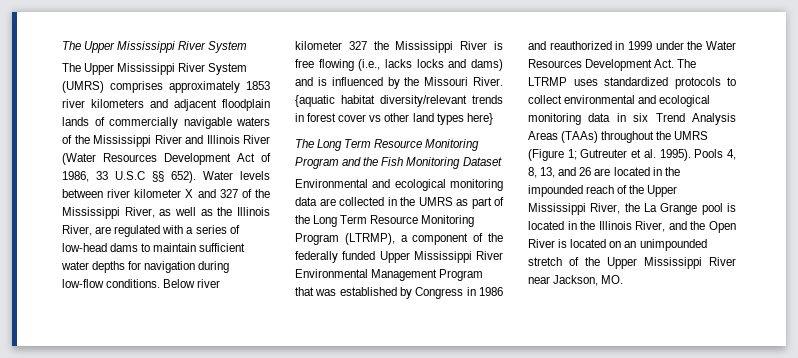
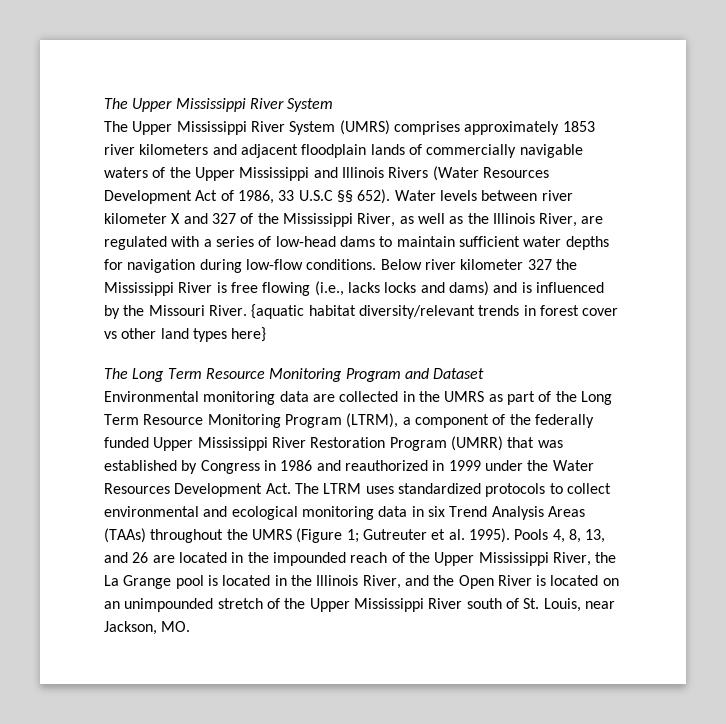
- The Upper Mississippi River System (UMRS) comprises approximately 1853 river kilometers and adjacent floodplain lands of commercially navigable waters of the Mississippi River and Illinois River (Water Resources Development Act of 1986, 33 U.S.C §§ 652).
+ The Upper Mississippi River System (UMRS) comprises approximately 1853 river kilometers and adjacent floodplain lands of commercially navigable waters of the Upper Mississippi and Illinois Rivers (Water Resources Development Act of 1986, 33 U.S.C §§ 652).
- The Long Term Resource Monitoring Program and the Fish Monitoring Dataset
+ The Long Term Resource Monitoring Program and Dataset
- Environmental and ecological monitoring data are collected in the UMRS as part of the Long Term Resource Monitoring Program (LTRMP), a component of the federally funded Upper Mississippi River Environmental Management Program that was established by Congress in 1986 and reauthorized in 1999 under the Water Resources Development Act. The LTRMP uses standardized protocols to collect environmental and ecological monitoring data in six Trend Analysis Areas (TAAs) throughout the UMRS (Figure 1;
+ Environmental monitoring data are collected in the UMRS as part of the Long Term Resource Monitoring Program (LTRM), a component of the federally funded Upper Mississippi River Restoration Program (UMRR) that was established by Congress in 1986 and reauthorized in 1999 under the Water Resources Development Act. The LTRM uses standardized protocols to collect environmental and ecological monitoring data in six Trend Analysis Areas (TAAs) throughout the UMRS (Figure 1;
- Pools 4, 8, 13, and 26 are located in the impounded reach of the Upper Mississippi River, the La Grange pool is located in the Illinois River, and the Open River is located on an unimpounded stretch of the Upper Mississippi River near Jackson, MO.
+ Pools 4, 8, 13, and 26 are located in the impounded reach of the Upper Mississippi River, the La Grange pool is located in the Illinois River, and the Open River is located on an unimpounded stretch of the Upper Mississippi River south of St. Louis, near Jackson, MO.

